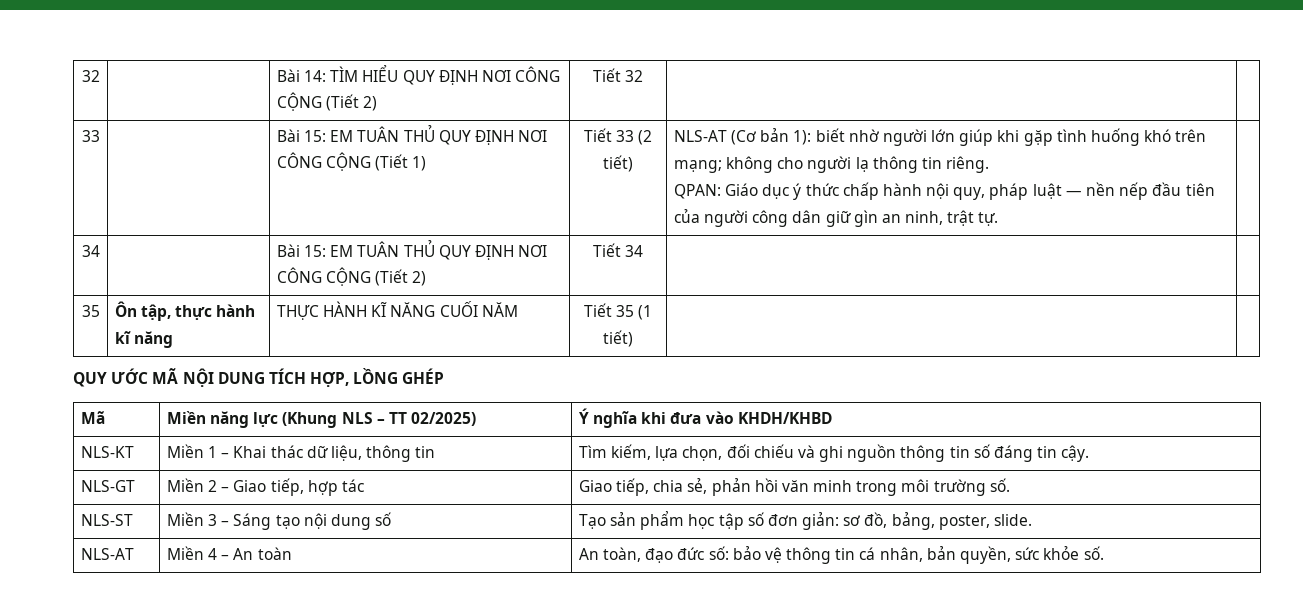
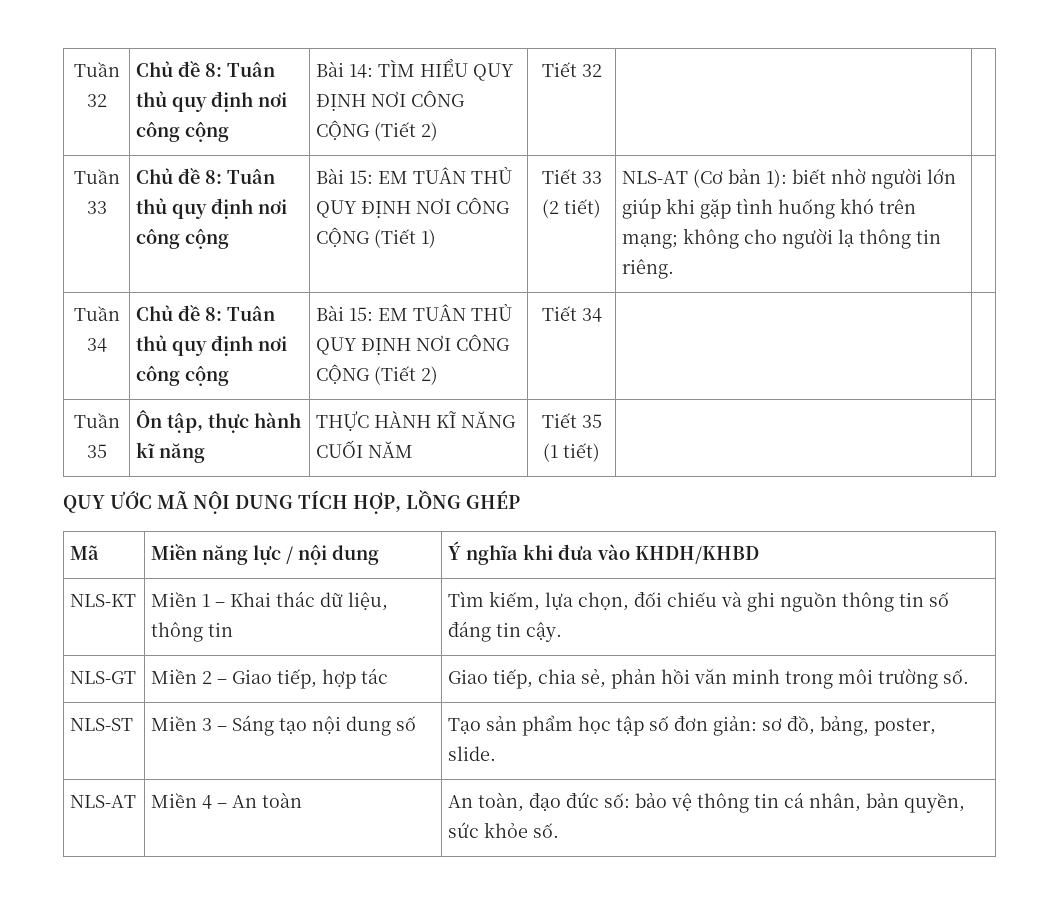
- 32 | | Bài 14: TÌM HIỂU QUY ĐỊNH NƠI CÔNG CỘNG (Tiết 2) | Tiết 32 | |
- 33
+ Tuần 32 | Chủ đề 8: Tuân thủ quy định nơi công cộng | Bài 14: TÌM HIỂU QUY ĐỊNH NƠI CÔNG CỘNG (Tiết 2) | Tiết 32 | |
+ Tuần 33 | Chủ đề 8: Tuân thủ quy định nơi công cộng
- QPAN: Giáo dục ý thức chấp hành nội quy, pháp luật — nền nếp đầu tiên của người công dân giữ gìn an ninh, trật tự. |
- 34 | | Bài 15: EM TUÂN THỦ QUY ĐỊNH NƠI CÔNG CỘNG (Tiết 2) | Tiết 34 | |
+ Tuần 34 | Chủ đề 8: Tuân thủ quy định nơi công cộng | Bài 15: EM TUÂN THỦ QUY ĐỊNH NƠI CÔNG CỘNG (Tiết 2) | Tiết 34 | |
- 35 | Ôn tập, thực hành kĩ năng | THỰC HÀNH KĨ NĂNG CUỐI NĂM | Tiết 35 (1 tiết) | |
+ Tuần 35 | Ôn tập, thực hành kĩ năng | THỰC HÀNH KĨ NĂNG CUỐI NĂM | Tiết 35 (1 tiết) | |
- Mã | Miền năng lực (Khung NLS – TT 02/2025) | Ý nghĩa khi đưa vào KHDH/KHBD
+ Mã | Miền năng lực / nội dung | Ý nghĩa khi đưa vào KHDH/KHBD

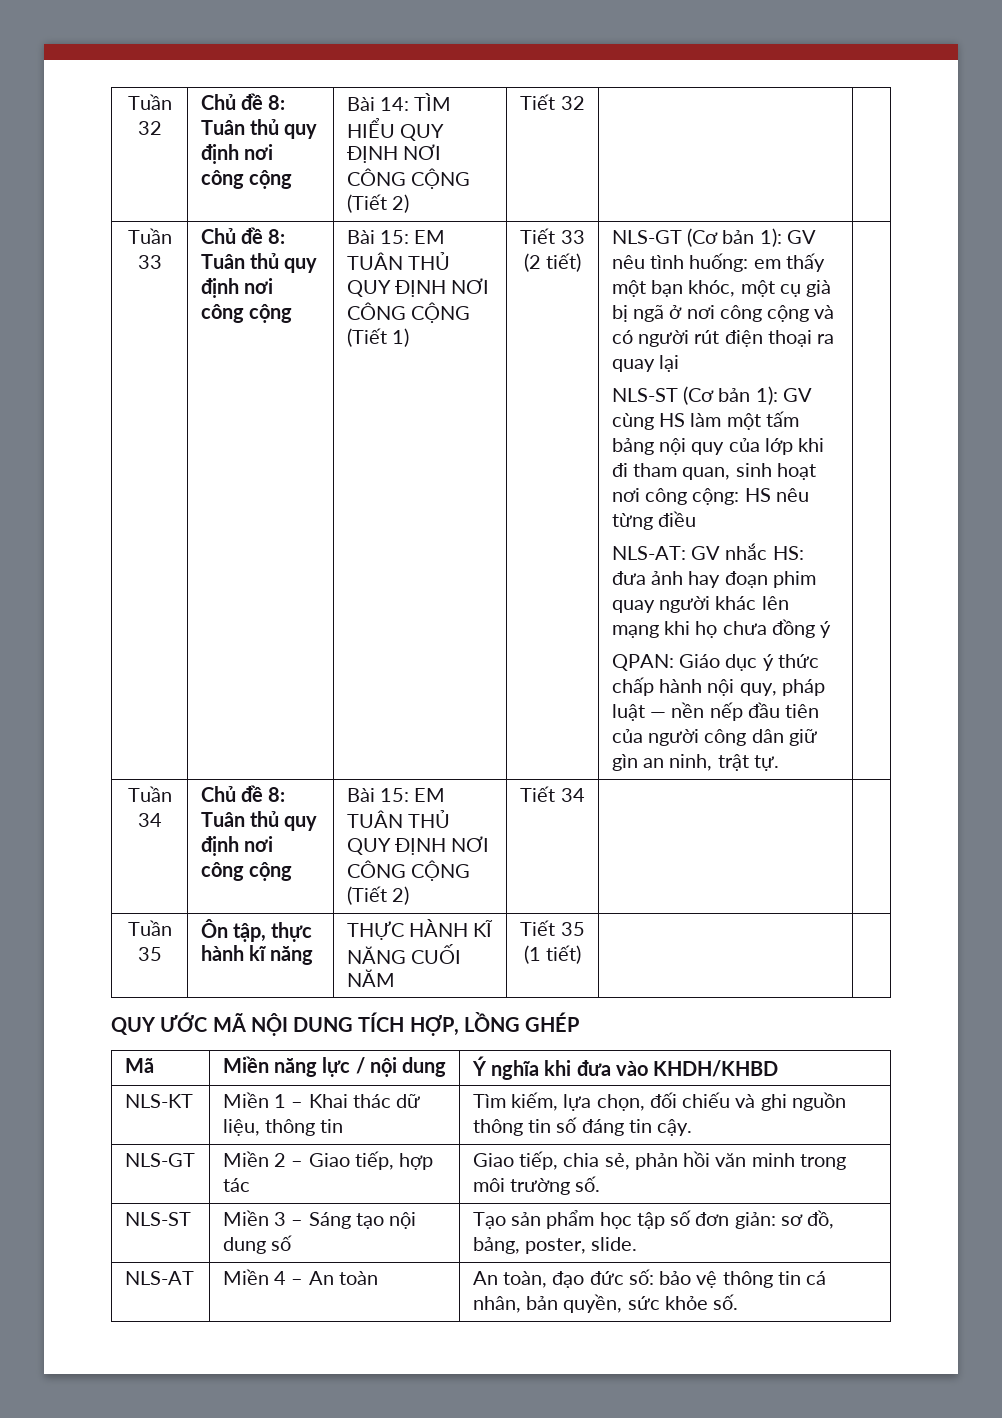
- NLS-AT (Cơ bản 1): biết nhờ người lớn giúp khi gặp tình huống khó trên mạng; không cho người lạ thông tin riêng.
+ NLS-GT (Cơ bản 1): GV nêu tình huống: em thấy một bạn khóc, một cụ già bị ngã ở nơi công cộng và có người rút điện thoại ra quay lại
+ NLS-ST (Cơ bản 1): GV cùng HS làm một tấm bảng nội quy của lớp khi đi tham quan, sinh hoạt nơi công cộng: HS nêu từng điều
+ NLS-AT: GV nhắc HS: đưa ảnh hay đoạn phim quay người khác lên mạng khi họ chưa đồng ý
+ QPAN: Giáo dục ý thức chấp hành nội quy, pháp luật — nền nếp đầu tiên của người công dân giữ gìn an ninh, trật tự.

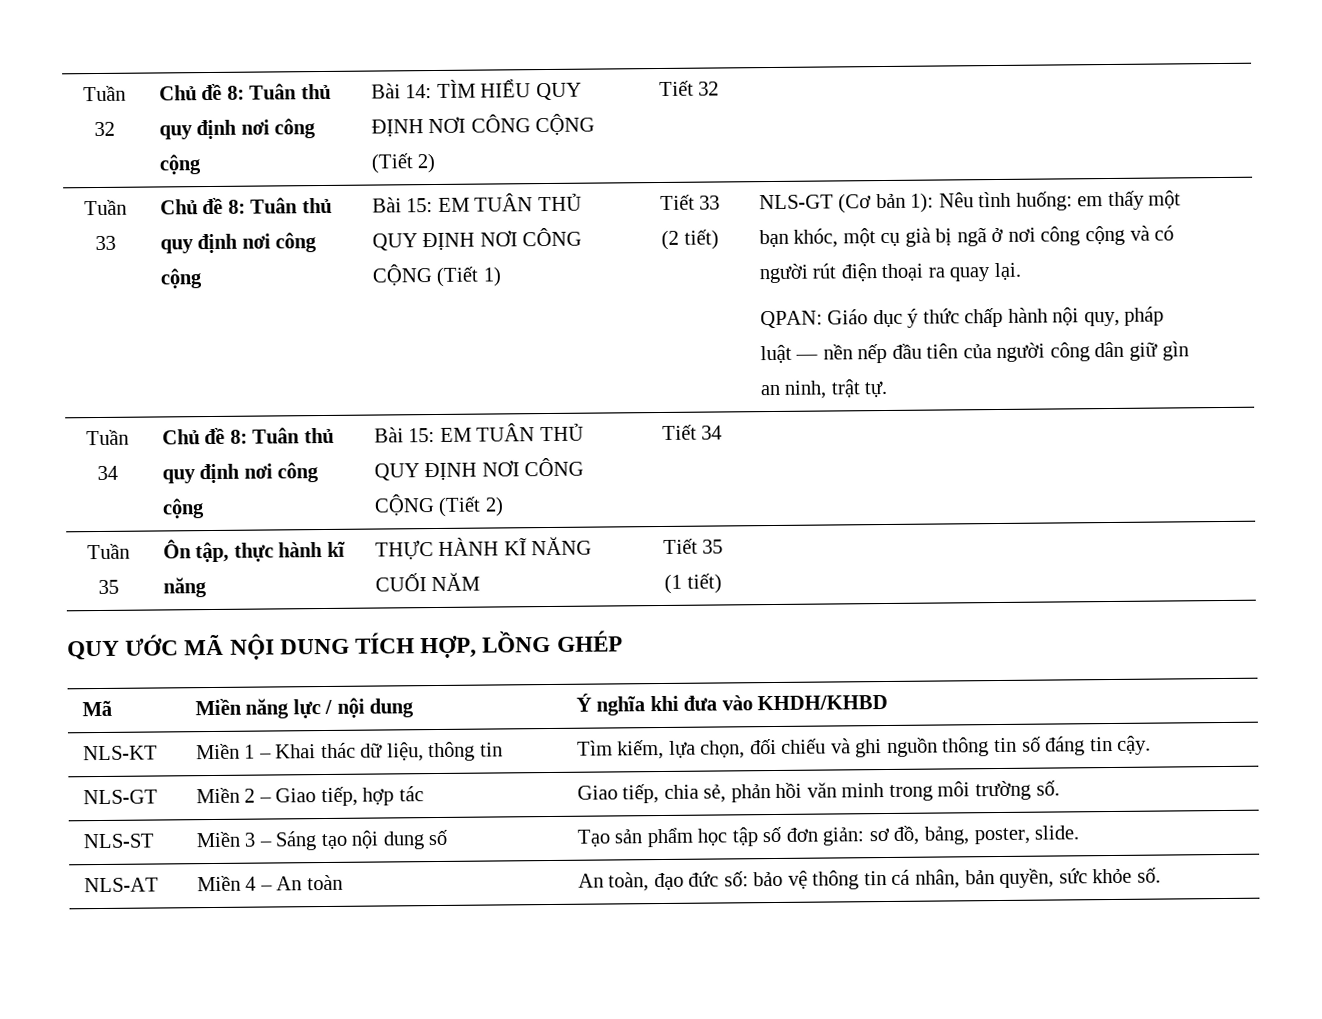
- NLS-GT (Cơ bản 1): GV nêu tình huống: em thấy một bạn khóc, một cụ già bị ngã ở nơi công cộng và có người rút điện thoại ra quay lại
- NLS-ST (Cơ bản 1): GV cùng HS làm một tấm bảng nội quy của lớp khi đi tham quan, sinh hoạt nơi công cộng: HS nêu từng điều
- NLS-AT: GV nhắc HS: đưa ảnh hay đoạn phim quay người khác lên mạng khi họ chưa đồng ý
+ NLS-GT (Cơ bản 1): Nêu tình huống: em thấy một bạn khóc, một cụ già bị ngã ở nơi công cộng và có người rút điện thoại ra quay lại.

